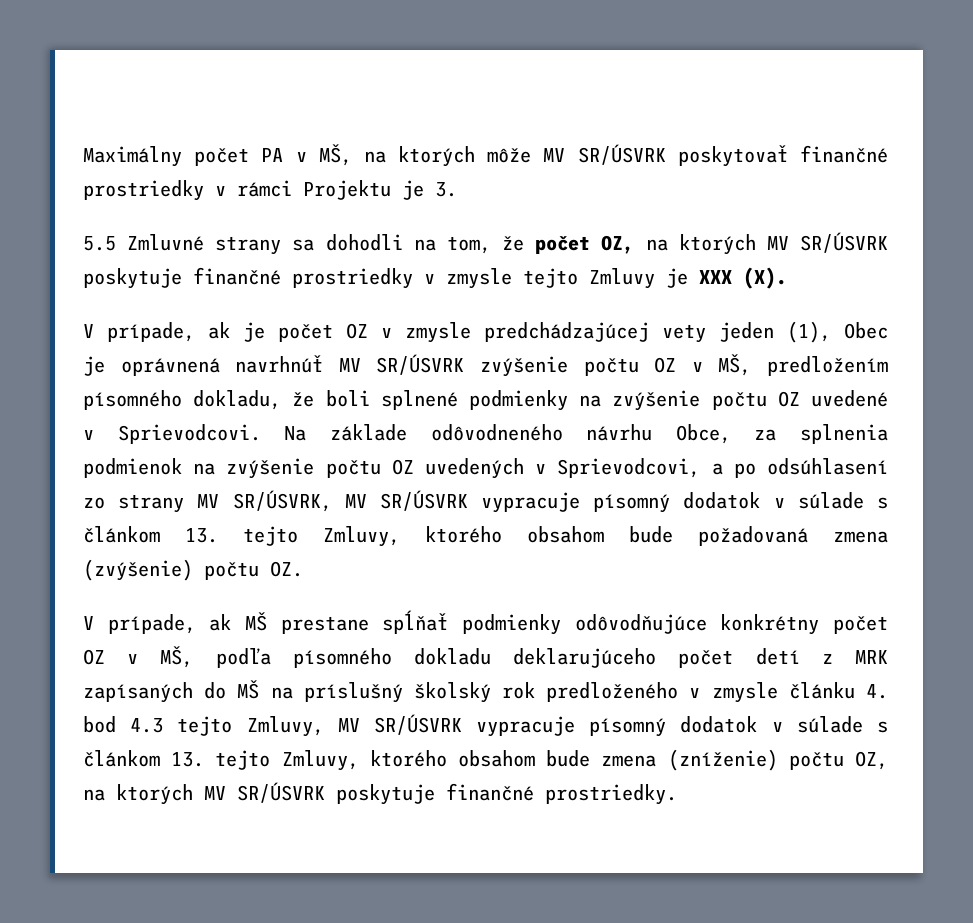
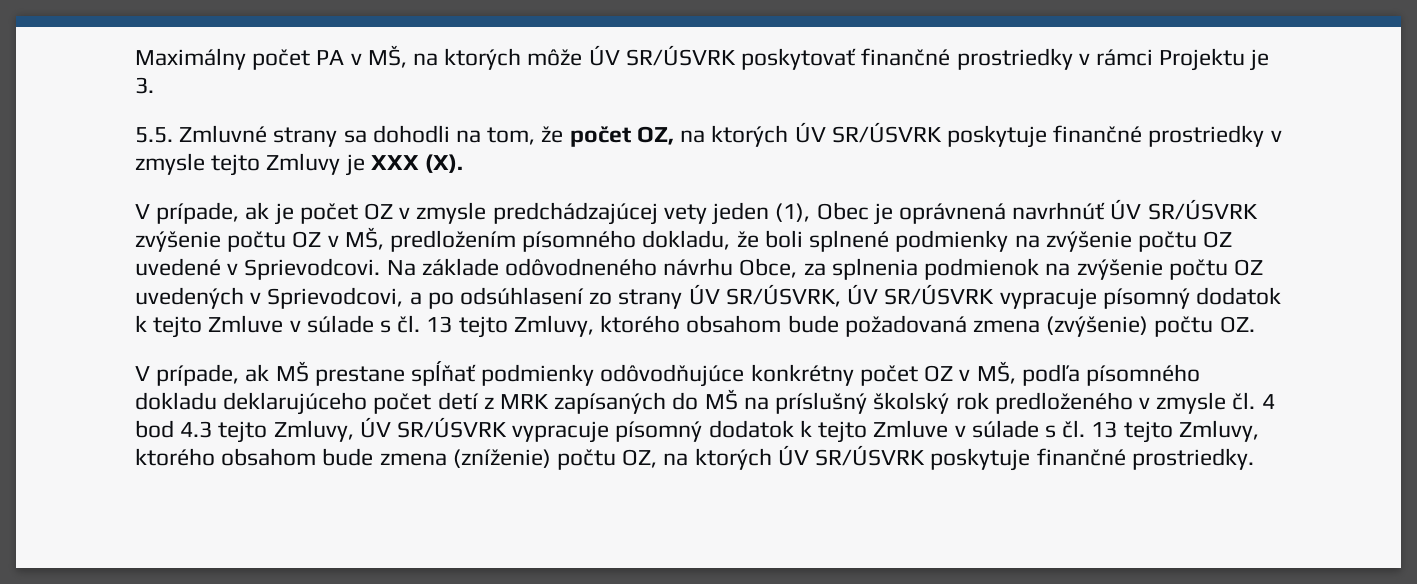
- Maximálny počet PA v MŠ, na ktorých môže MV SR/ÚSVRK poskytovať finančné prostriedky v rámci Projektu je 3.
+ Maximálny počet PA v MŠ, na ktorých môže ÚV SR/ÚSVRK poskytovať finančné prostriedky v rámci Projektu je 3.
- 5.5 Zmluvné strany sa dohodli na tom, že počet OZ, na ktorých MV SR/ÚSVRK poskytuje finančné prostriedky v zmysle tejto Zmluvy je XXX (X).
+ 5.5. Zmluvné strany sa dohodli na tom, že počet OZ, na ktorých ÚV SR/ÚSVRK poskytuje finančné prostriedky v zmysle tejto Zmluvy je XXX (X).
- V prípade, ak je počet OZ v zmysle predchádzajúcej vety jeden (1), Obec je oprávnená navrhnúť MV SR/ÚSVRK zvýšenie počtu OZ v MŠ, predložením písomného dokladu, že boli splnené podmienky na zvýšenie počtu OZ uvedené v Sprievodcovi.
+ V prípade, ak je počet OZ v zmysle predchádzajúcej vety jeden (1), Obec je oprávnená navrhnúť ÚV SR/ÚSVRK zvýšenie počtu OZ v MŠ, predložením písomného dokladu, že boli splnené podmienky na zvýšenie počtu OZ uvedené v Sprievodcovi.
- Na základe odôvodneného návrhu Obce, za splnenia podmienok na zvýšenie počtu OZ uvedených v Sprievodcovi, a po odsúhlasení zo strany MV SR/ÚSVRK, MV SR/ÚSVRK vypracuje písomný dodatok v súlade s článkom 13. tejto Zmluvy, ktorého obsahom bude požadovaná zmena (zvýšenie) počtu OZ.
+ Na základe odôvodneného návrhu Obce, za splnenia podmienok na zvýšenie počtu OZ uvedených v Sprievodcovi, a po odsúhlasení zo strany ÚV SR/ÚSVRK, ÚV SR/ÚSVRK vypracuje písomný dodatok k tejto Zmluve v súlade s čl. 13 tejto Zmluvy, ktorého obsahom bude požadovaná zmena (zvýšenie) počtu OZ.
- V prípade, ak MŠ prestane spĺňať podmienky odôvodňujúce konkrétny počet OZ v MŠ, podľa písomného dokladu deklarujúceho počet detí z MRK zapísaných do MŠ na príslušný školský rok predloženého v zmysle článku 4. bod 4.3 tejto Zmluvy, MV SR/ÚSVRK vypracuje písomný dodatok v súlade s článkom 13. tejto Zmluvy, ktorého obsahom bude zmena (zníženie) počtu OZ, na ktorých MV SR/ÚSVRK poskytuje finančné prostriedky.
+ V prípade, ak MŠ prestane spĺňať podmienky odôvodňujúce konkrétny počet OZ v MŠ, podľa písomného dokladu deklarujúceho počet detí z MRK zapísaných do MŠ na príslušný školský rok predloženého v zmysle čl. 4 bod 4.3 tejto Zmluvy, ÚV SR/ÚSVRK vypracuje písomný dodatok k tejto Zmluve v súlade s čl. 13 tejto Zmluvy, ktorého obsahom bude zmena (zníženie) počtu OZ, na ktorých ÚV SR/ÚSVRK poskytuje finančné prostriedky.

